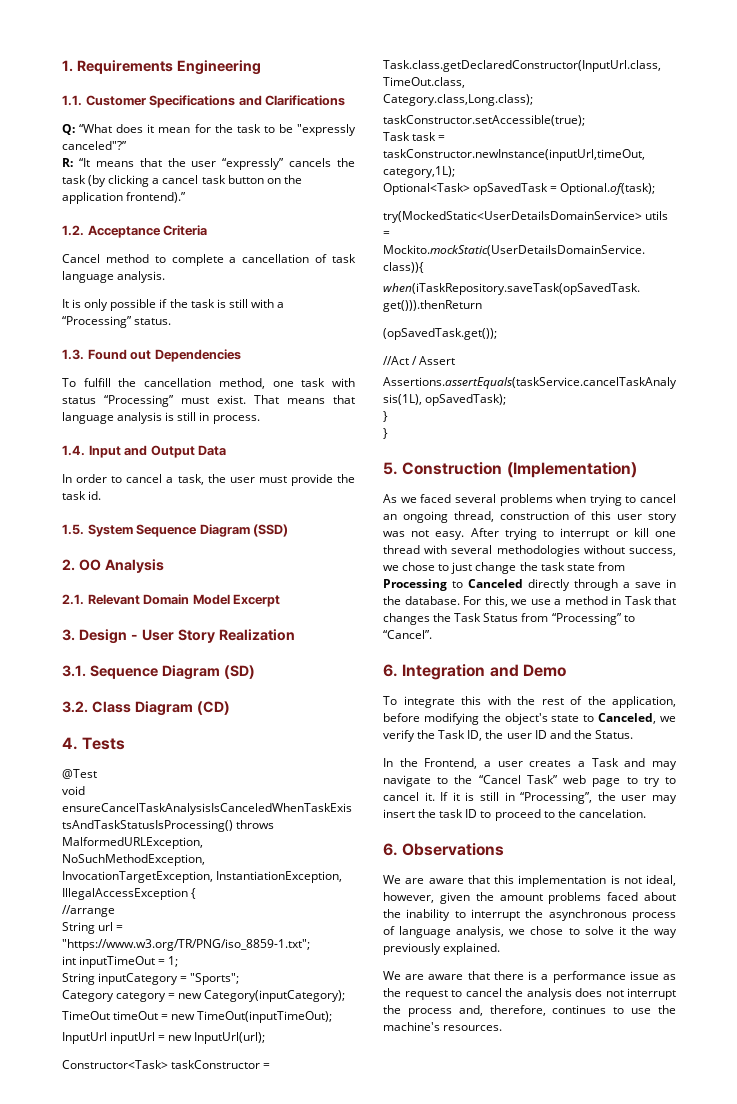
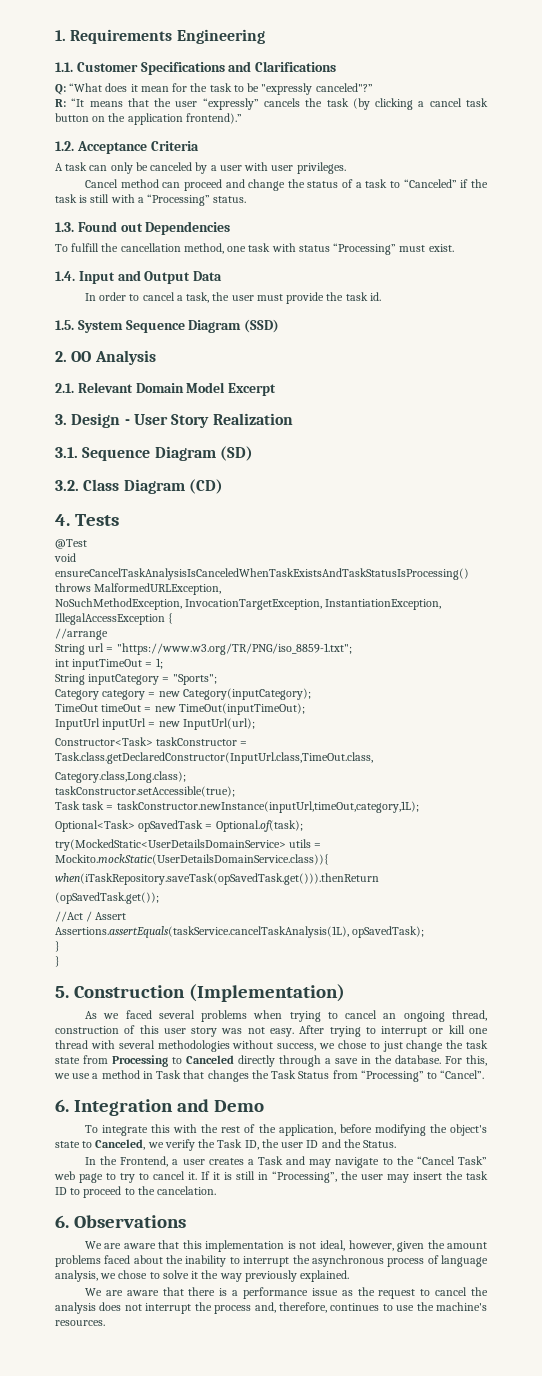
- Cancel method to complete a cancellation of task language analysis.
- It is only possible if the task is still with a “Processing” status.
+ A task can only be canceled by a user with user privileges.
+ Cancel method can proceed and change the status of a task to “Canceled” if the task is still with a “Processing” status.
- That means that language analysis is still in process.

